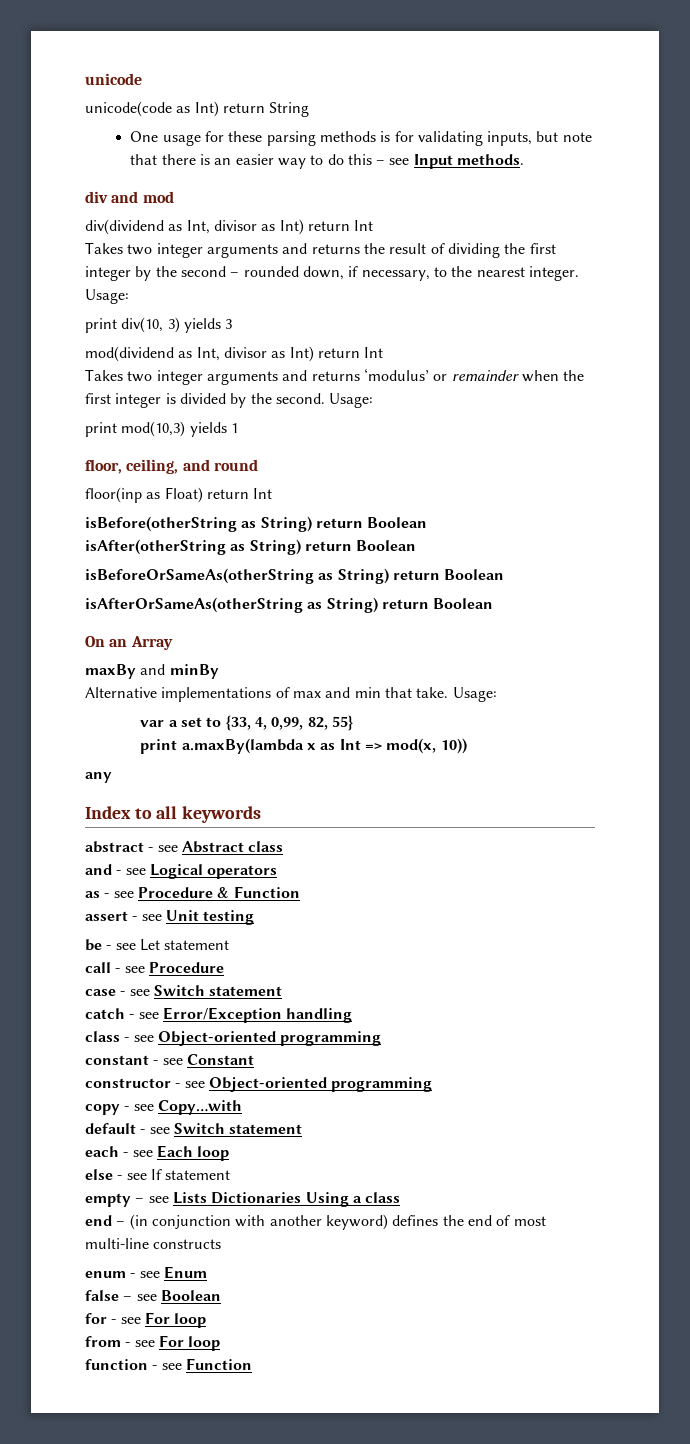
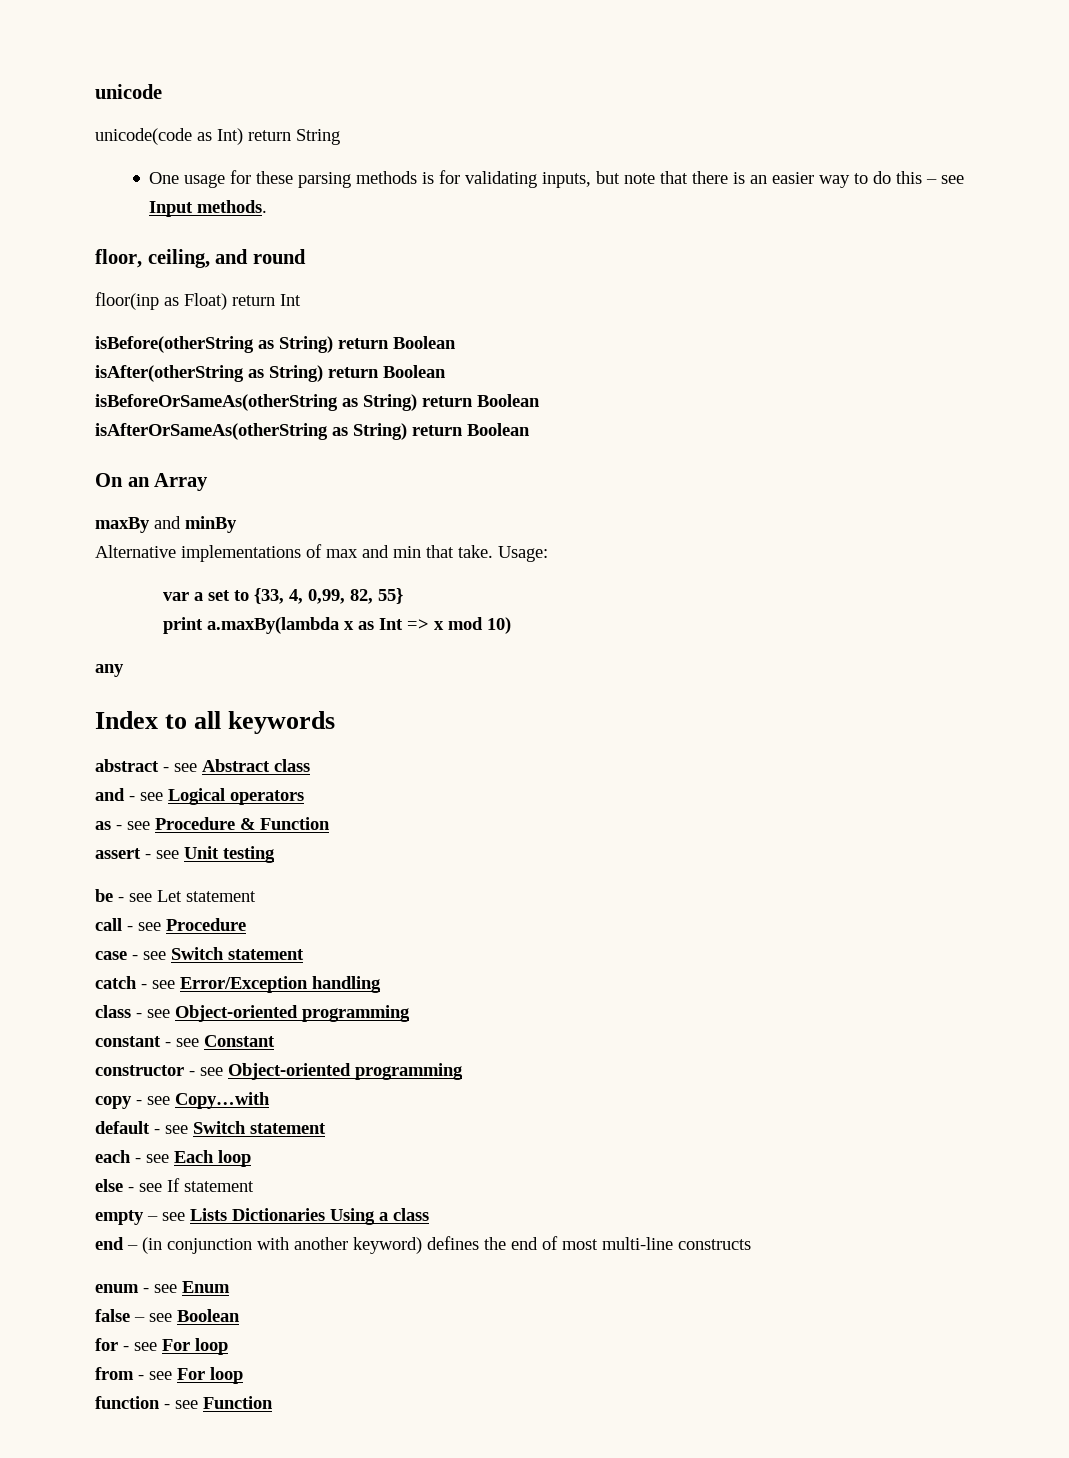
- div and mod
- div(dividend as Int, divisor as Int) return Int
- Takes two integer arguments and returns the result of dividing the first integer by the second – rounded down, if necessary, to the nearest integer. Usage:
- print div(10, 3) yields 3
- mod(dividend as Int, divisor as Int) return Int
- Takes two integer arguments and returns ‘modulus’ or remainder when the first integer is divided by the second. Usage:
- print mod(10,3) yields 1
- print a.maxBy(lambda x as Int => mod(x, 10))
+ print a.maxBy(lambda x as Int => x mod 10)

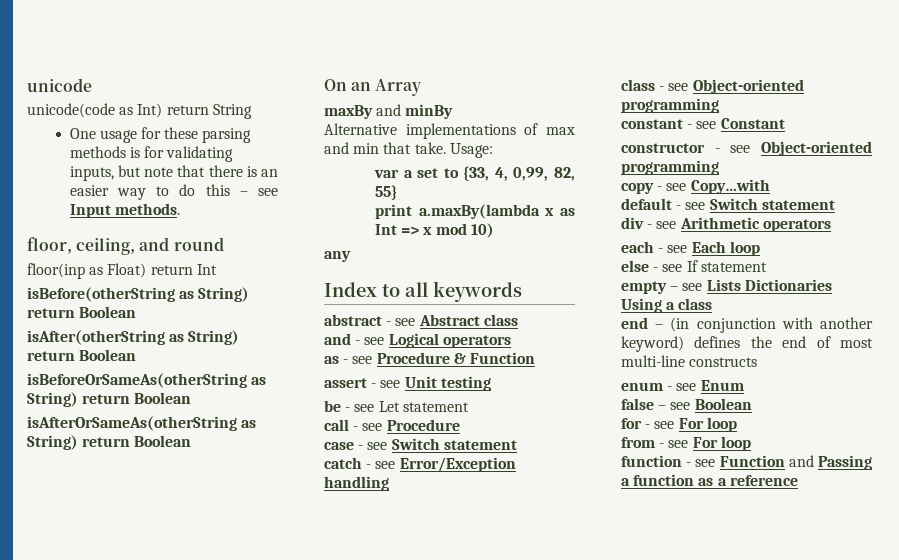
+ div - see Arithmetic operators
- function - see Function
+ function - see Function and Passing a function as a reference

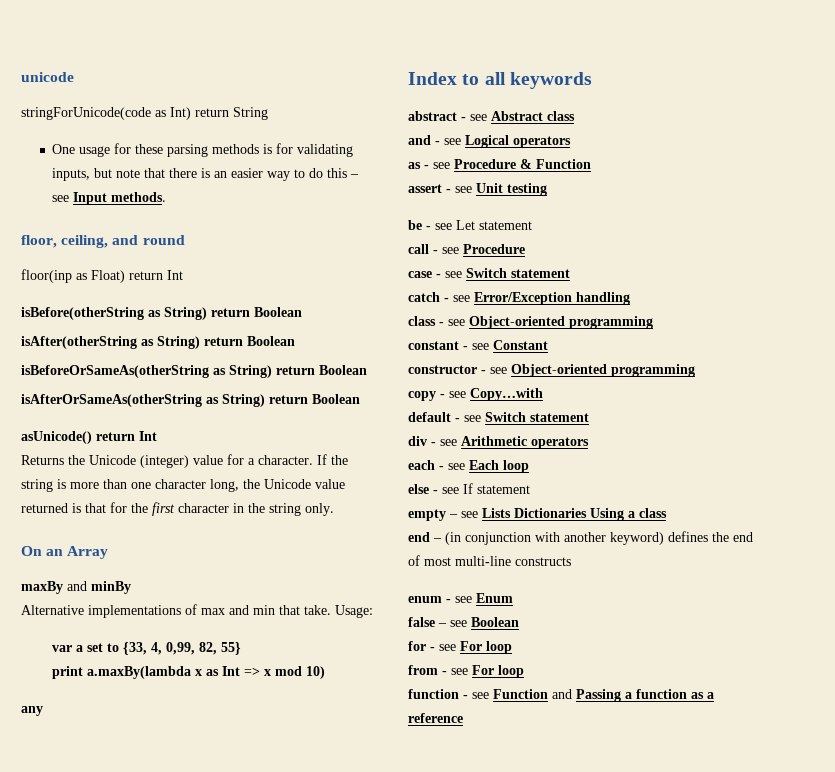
- unicode(code as Int) return String
+ stringForUnicode(code as Int) return String
+ asUnicode() return Int
+ Returns the Unicode (integer) value for a character. If the string is more than one character long, the Unicode value returned is that for the first character in the string only.

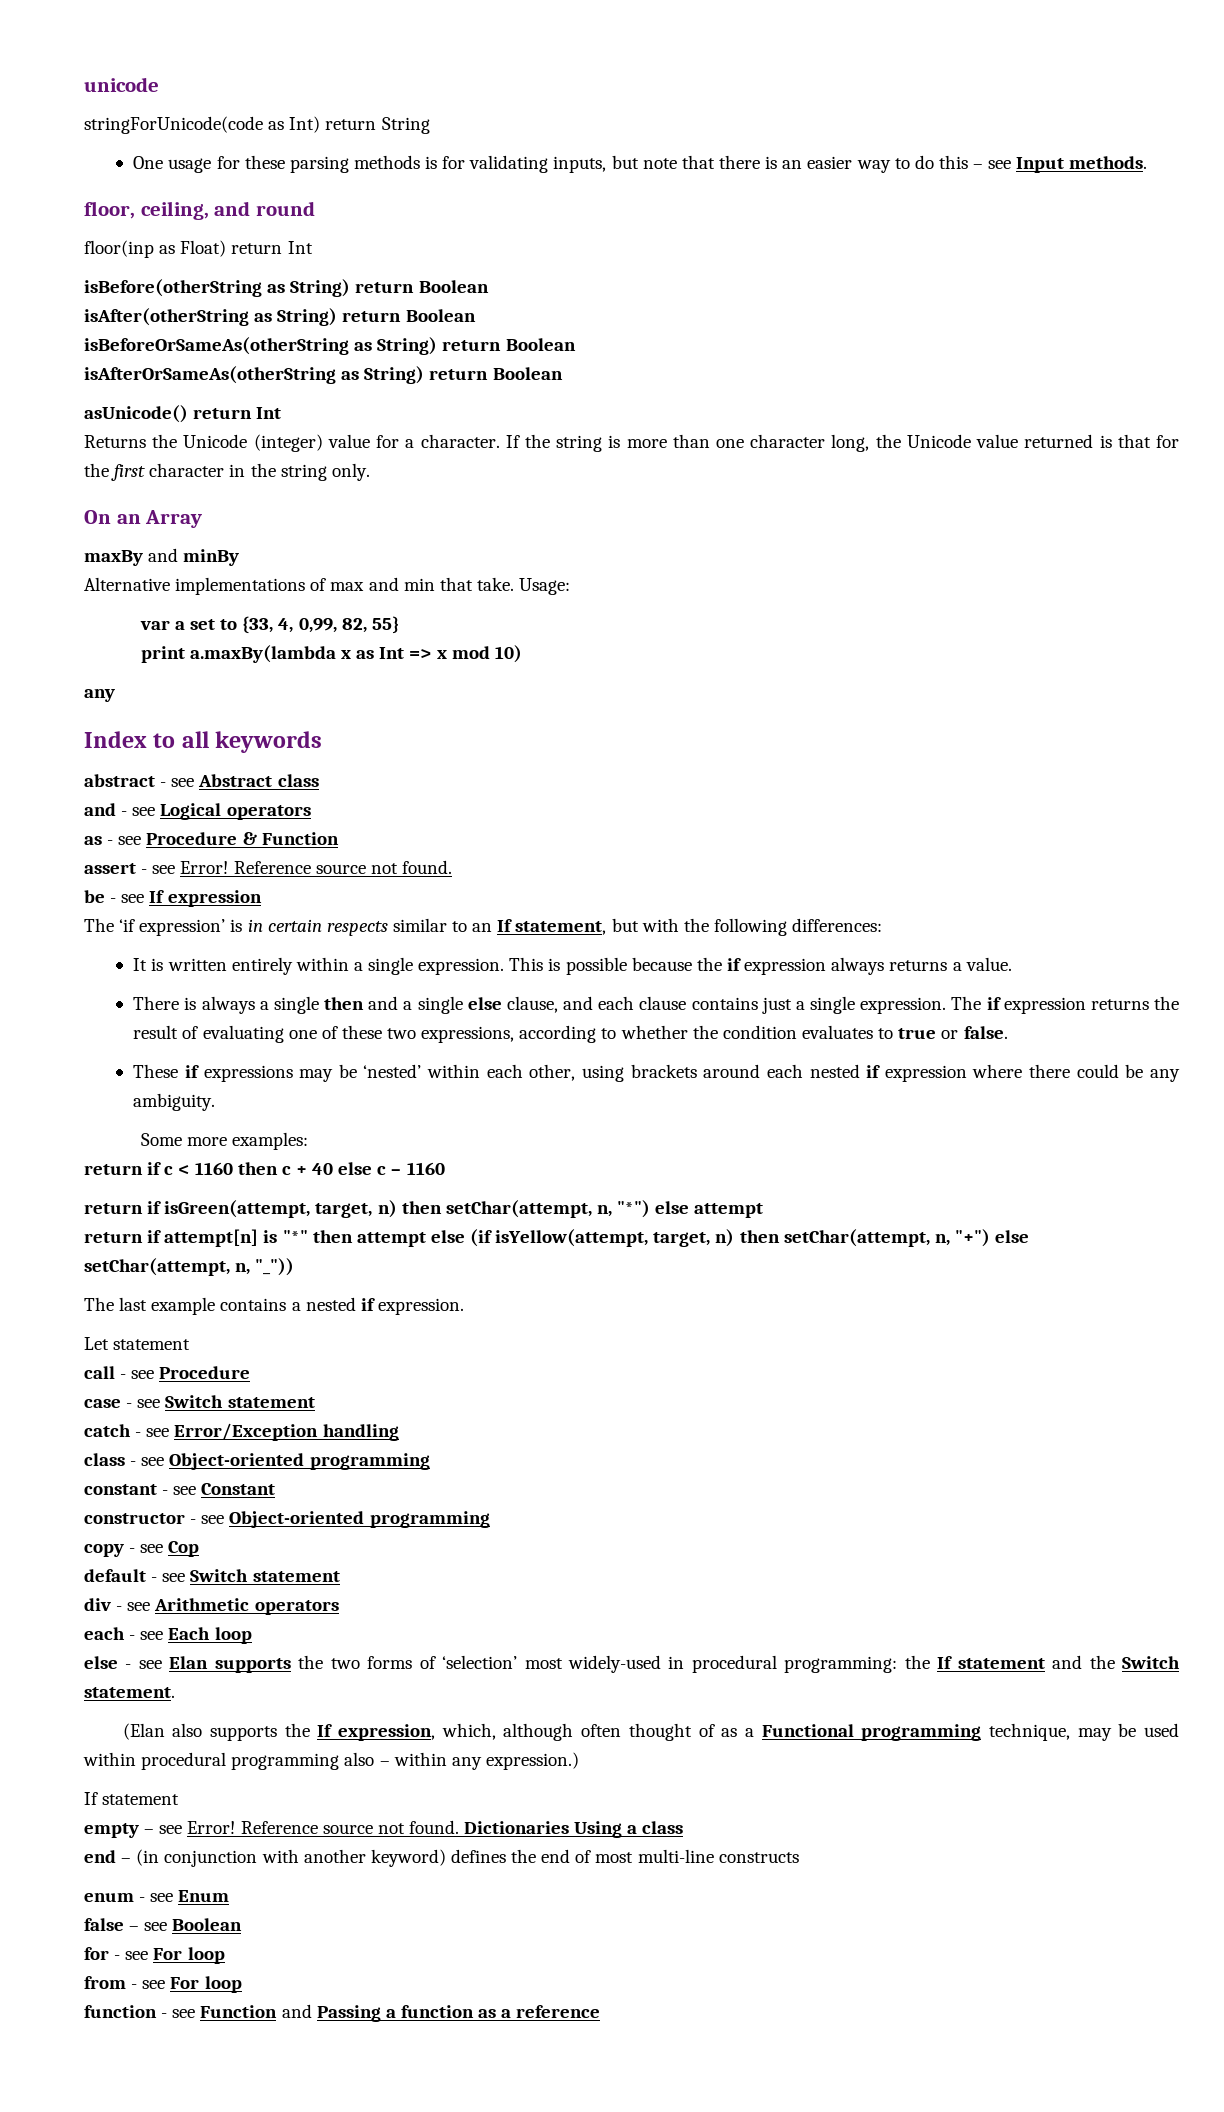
- assert - see Unit testing
- be - see Let statement
+ assert - see Error! Reference source not found.
+ be - see If expression
+ The ‘if expression’ is in certain respects similar to an If statement, but with the following differences:
+ It is written entirely within a single expression. This is possible because the if expression always returns a value.
+ There is always a single then and a single else clause, and each clause contains just a single expression. The if expression returns the result of evaluating one of these two expressions, according to whether the condition evaluates to true or false.
+ These if expressions may be ‘nested’ within each other, using brackets around each nested if expression where there could be any ambiguity.
+ Some more examples:
+ return if c < 1160 then c + 40 else c – 1160
+ return if isGreen(attempt, target, n) then setChar(attempt, n, "*") else attempt
+ return if attempt[n] is "*" then attempt else (if isYellow(attempt, target, n) then setChar(attempt, n, "+") else setChar(attempt, n, "_"))
+ The last example contains a nested if expression.
+ Let statement
- copy - see Copy…with
+ copy - see Cop
- else - see If statement
+ else - see Elan supports the two forms of ‘selection’ most widely-used in procedural programming: the If statement and the Switch statement.
+ (Elan also supports the If expression, which, although often thought of as a Functional programming technique, may be used within procedural programming also – within any expression.)
+ If statement
- empty – see Lists Dictionaries Using a class
+ empty – see Error! Reference source not found. Dictionaries Using a class

